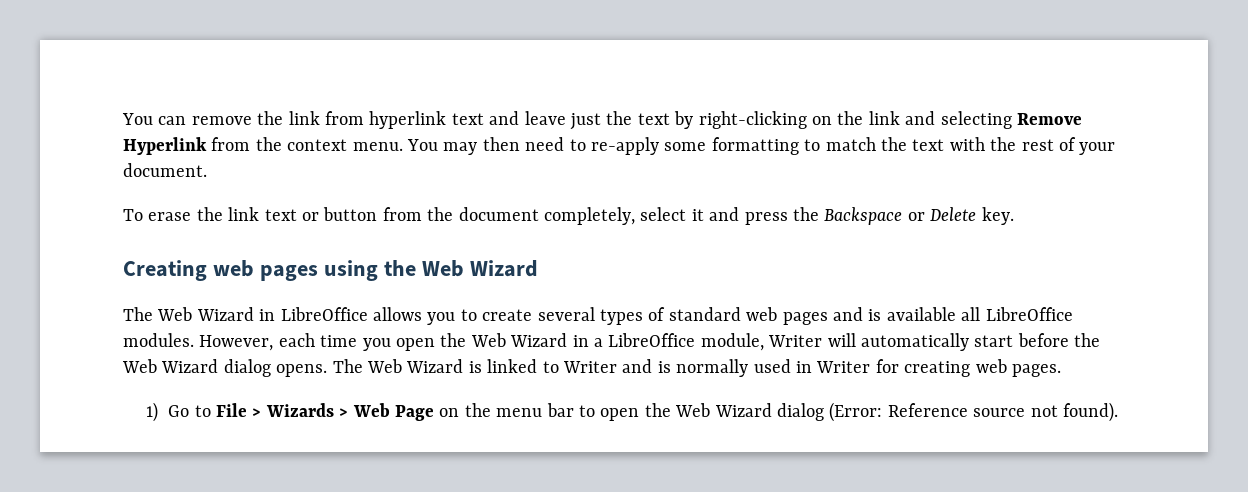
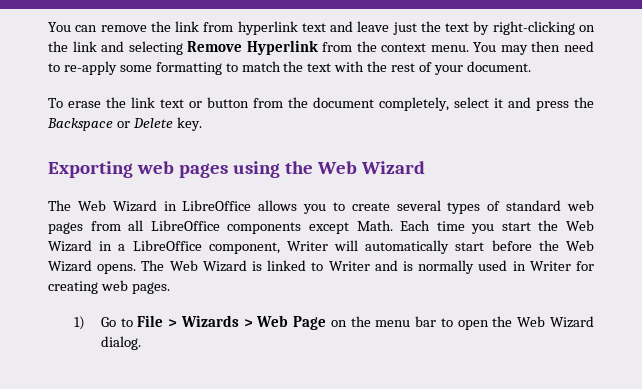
- Creating web pages using the Web Wizard
+ Exporting web pages using the Web Wizard
- The Web Wizard in LibreOffice allows you to create several types of standard web pages and is available all LibreOffice modules. However, each time you open the Web Wizard in a LibreOffice module, Writer will automatically start before the Web Wizard dialog opens.
+ The Web Wizard in LibreOffice allows you to create several types of standard web pages from all LibreOffice components except Math. Each time you start the Web Wizard in a LibreOffice component, Writer will automatically start before the Web Wizard opens.
- 1) Go to File > Wizards > Web Page on the menu bar to open the Web Wizard dialog (Error: Reference source not found).
+ 1) Go to File > Wizards > Web Page on the menu bar to open the Web Wizard dialog.

